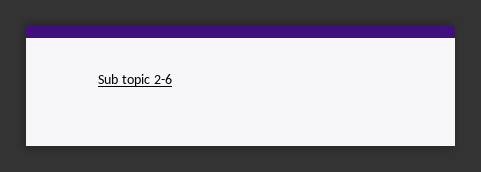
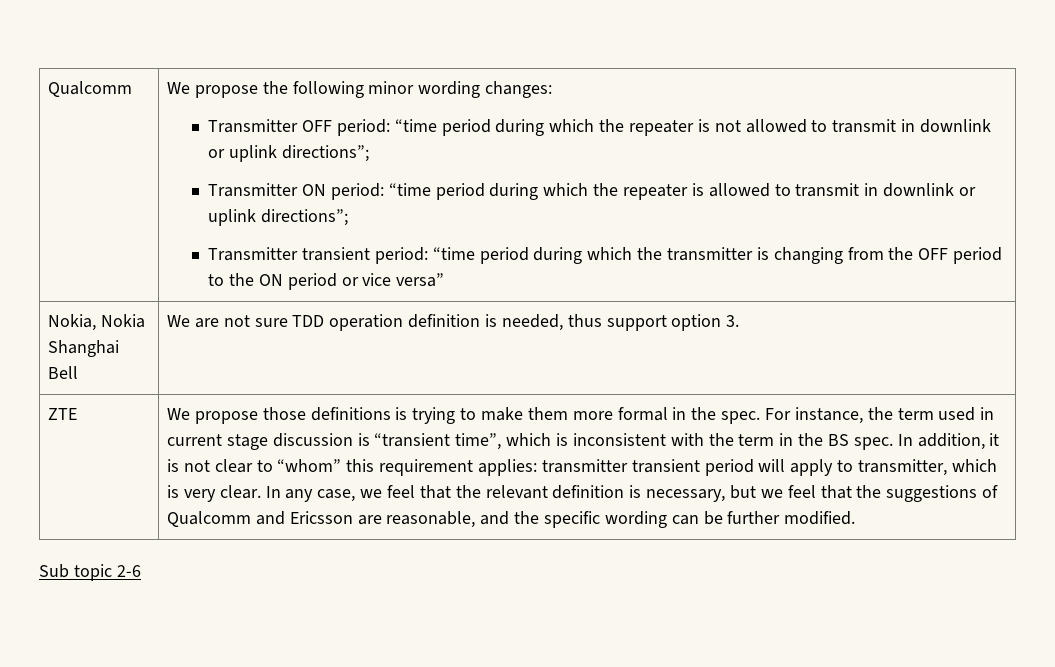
+ Qualcomm | We propose the following minor wording changes:
+ Transmitter OFF period: “time period during which the repeater is not allowed to transmit in downlink or uplink directions”;
+ Transmitter ON period: “time period during which the repeater is allowed to transmit in downlink or uplink directions”;
+ Transmitter transient period: “time period during which the transmitter is changing from the OFF period to the ON period or vice versa”
+ Nokia, Nokia Shanghai Bell | We are not sure TDD operation definition is needed, thus support option 3.
+ ZTE | We propose those definitions is trying to make them more formal in the spec. For instance, the term used in current stage discussion is “transient time”, which is inconsistent with the term in the BS spec. In addition, it is not clear to “whom” this requirement applies: transmitter transient period will apply to transmitter, which is very clear. In any case, we feel that the relevant definition is necessary, but we feel that the suggestions of Qualcomm and Ericsson are reasonable, and the specific wording can be further modified.

